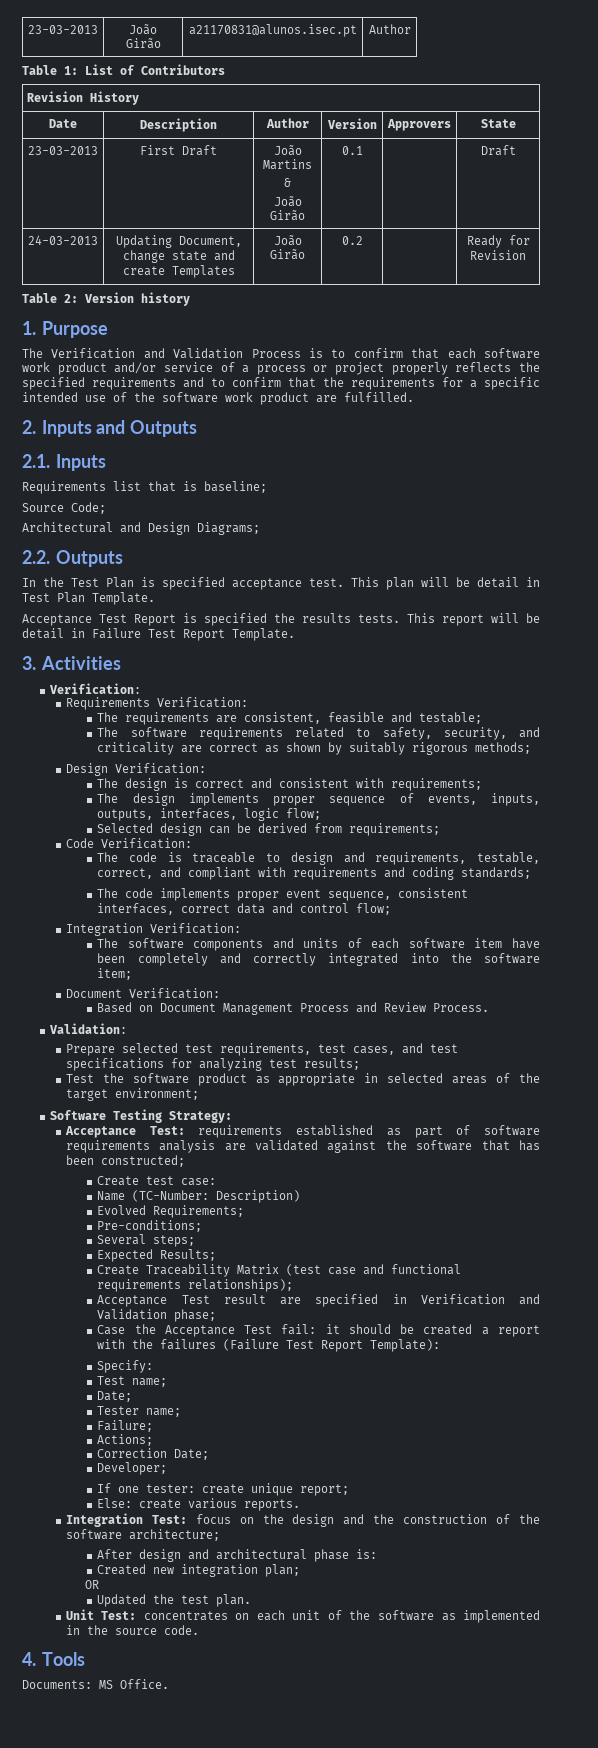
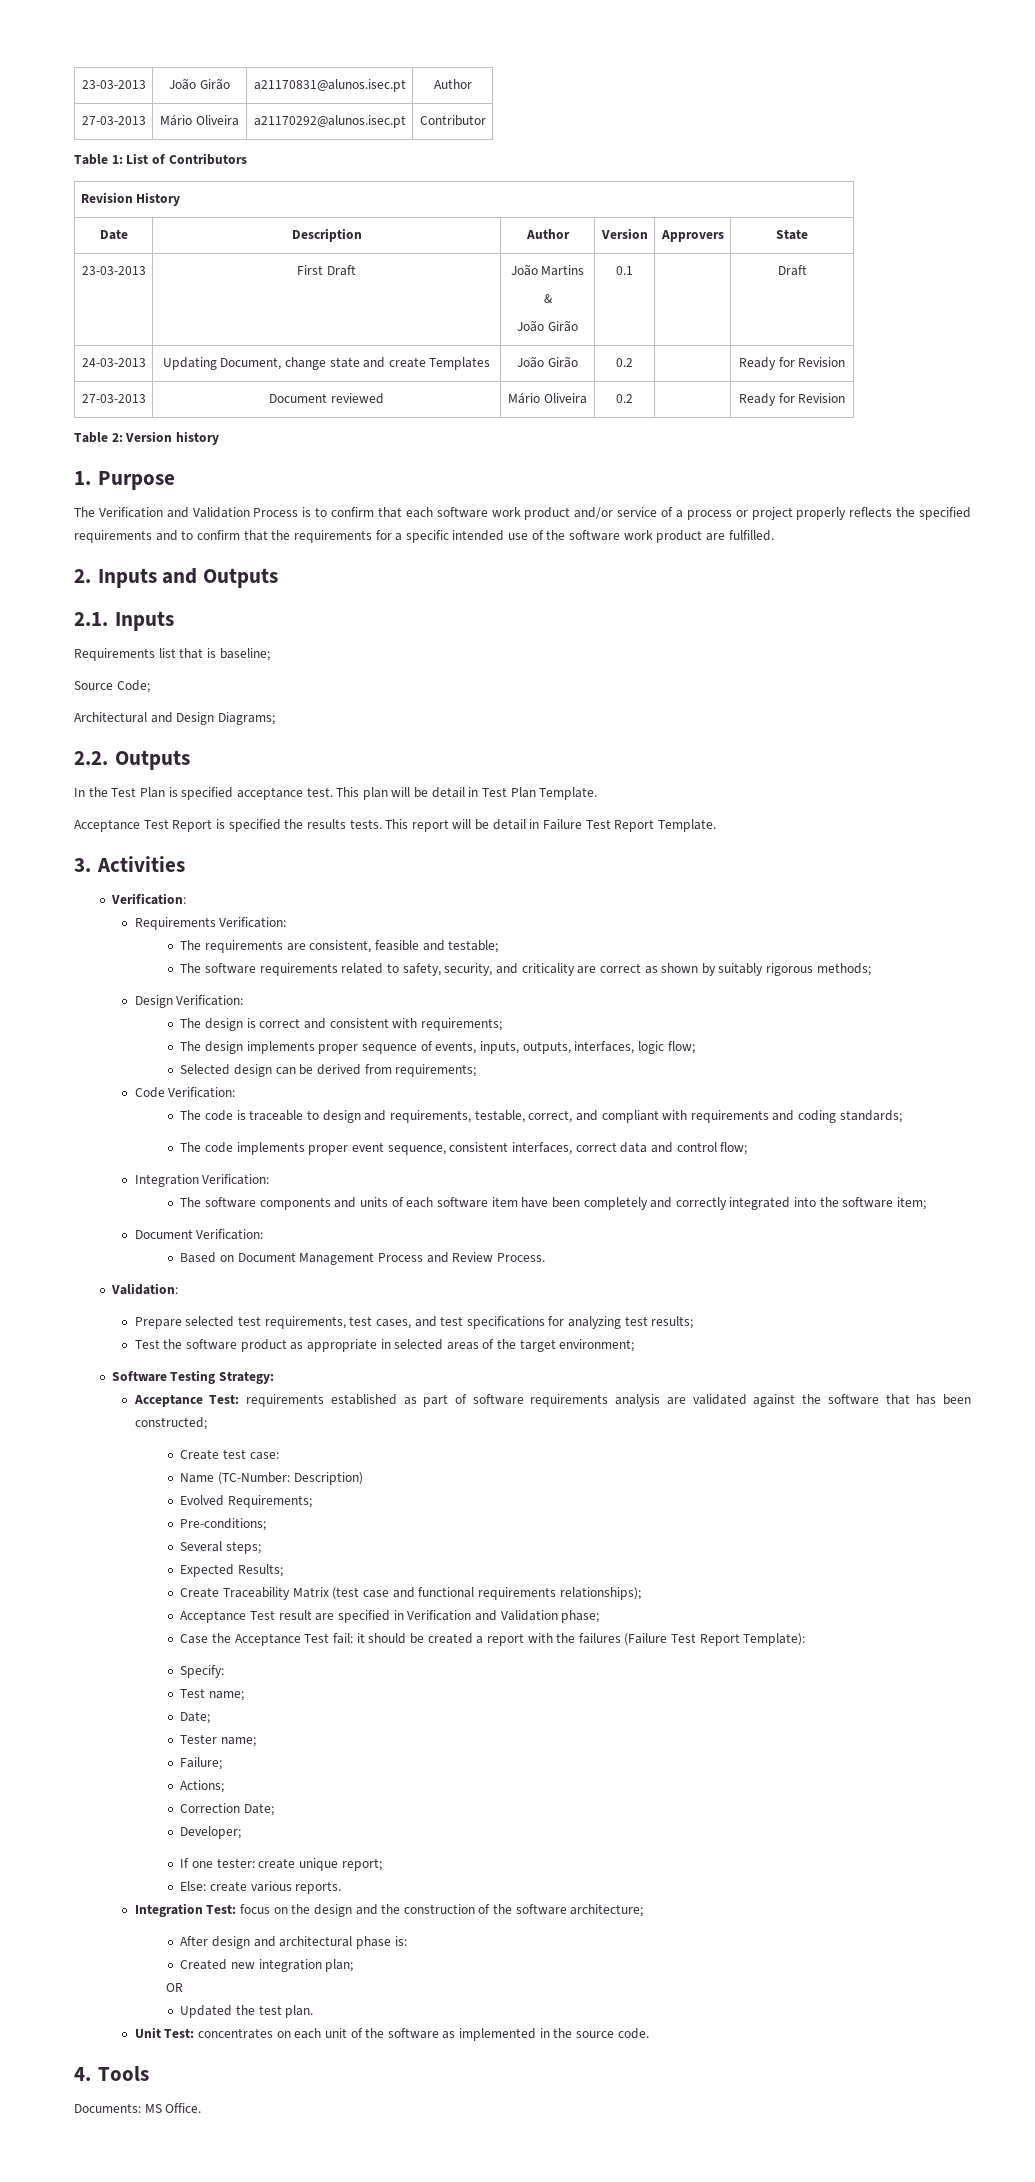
+ 27-03-2013 | Mário Oliveira | a21170292@alunos.isec.pt | Contributor
+ 27-03-2013 | Document reviewed | Mário Oliveira | 0.2 | | Ready for Revision

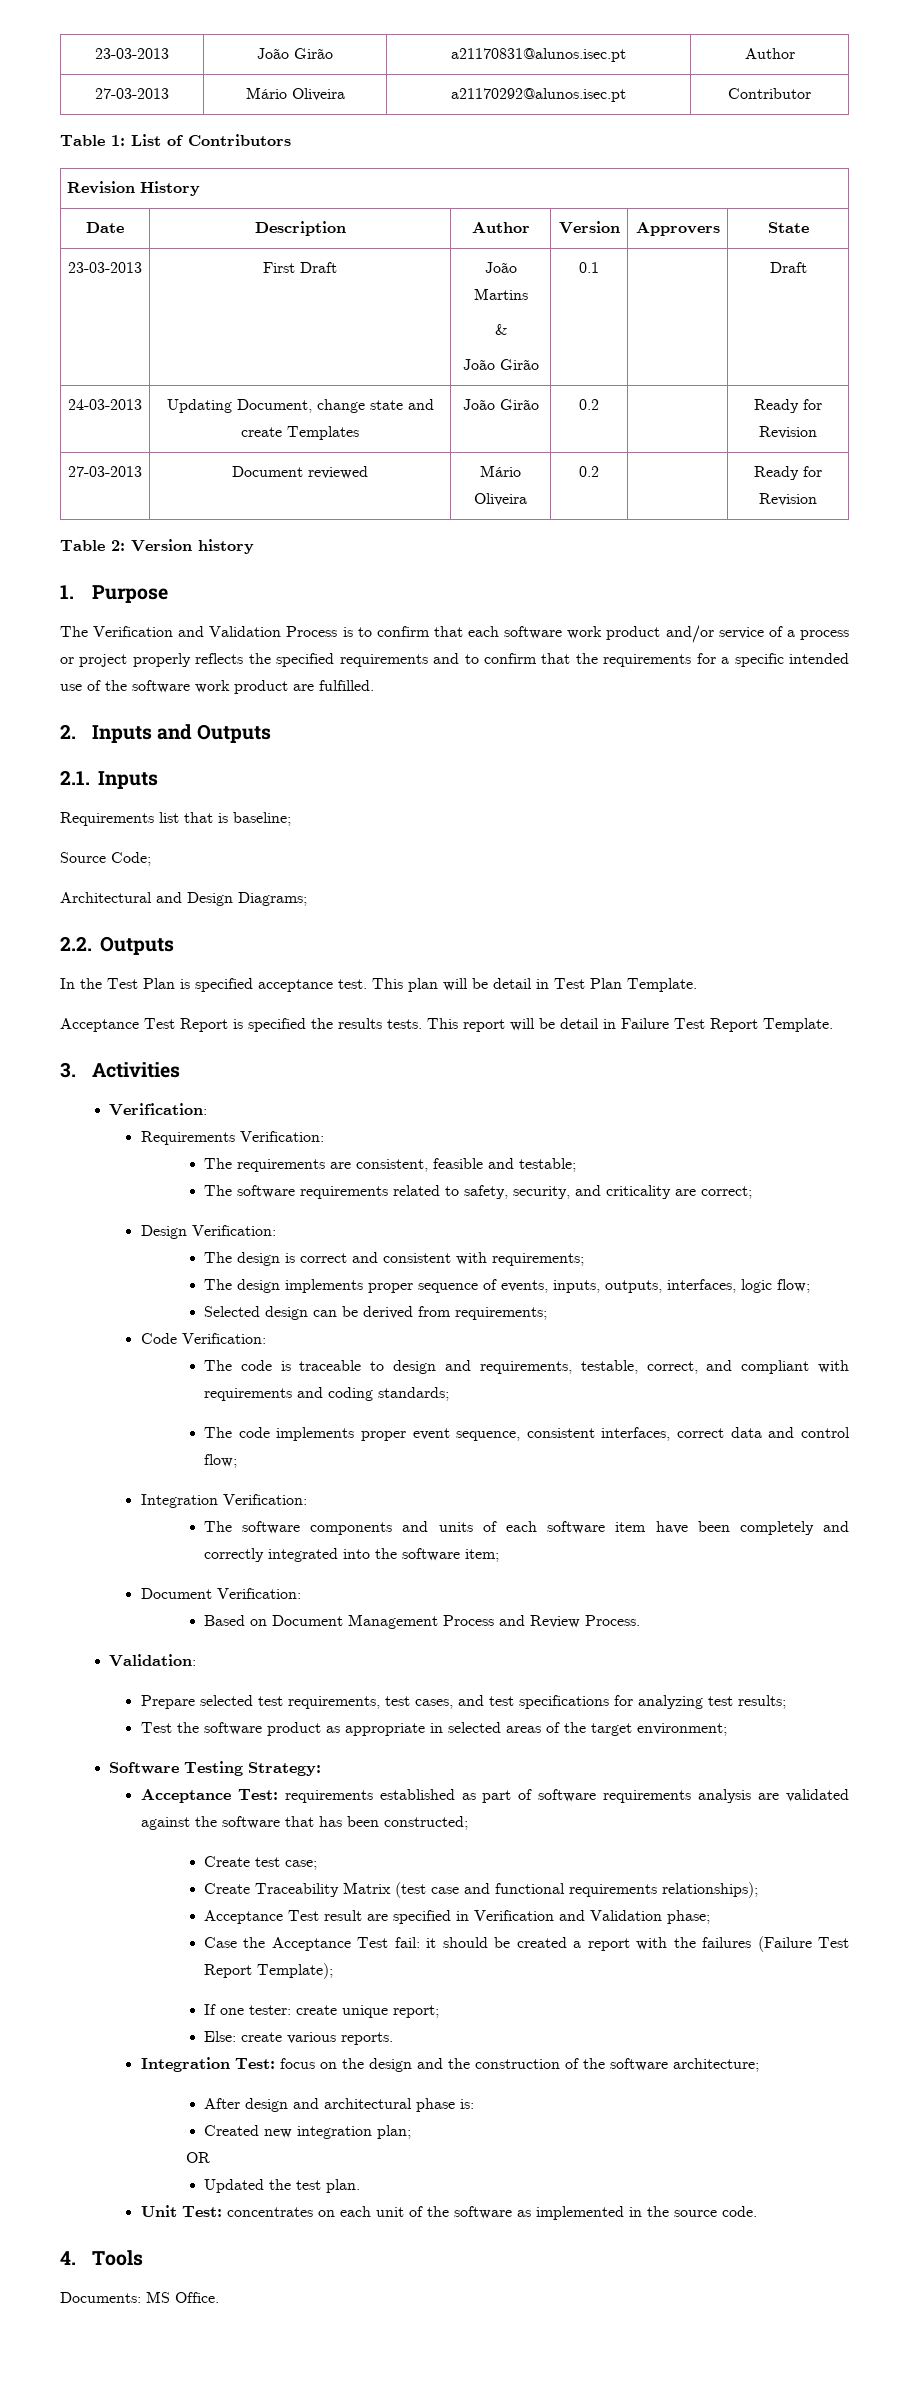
- The software requirements related to safety, security, and criticality are correct as shown by suitably rigorous methods;
+ The software requirements related to safety, security, and criticality are correct;
- Create test case:
- Name (TC-Number: Description)
- Evolved Requirements;
- Pre-conditions;
- Several steps;
- Expected Results;
+ Create test case;
- Case the Acceptance Test fail: it should be created a report with the failures (Failure Test Report Template):
- Specify:
- Test name;
- Date;
- Tester name;
- Failure;
- Actions;
- Correction Date;
- Developer;
+ Case the Acceptance Test fail: it should be created a report with the failures (Failure Test Report Template);

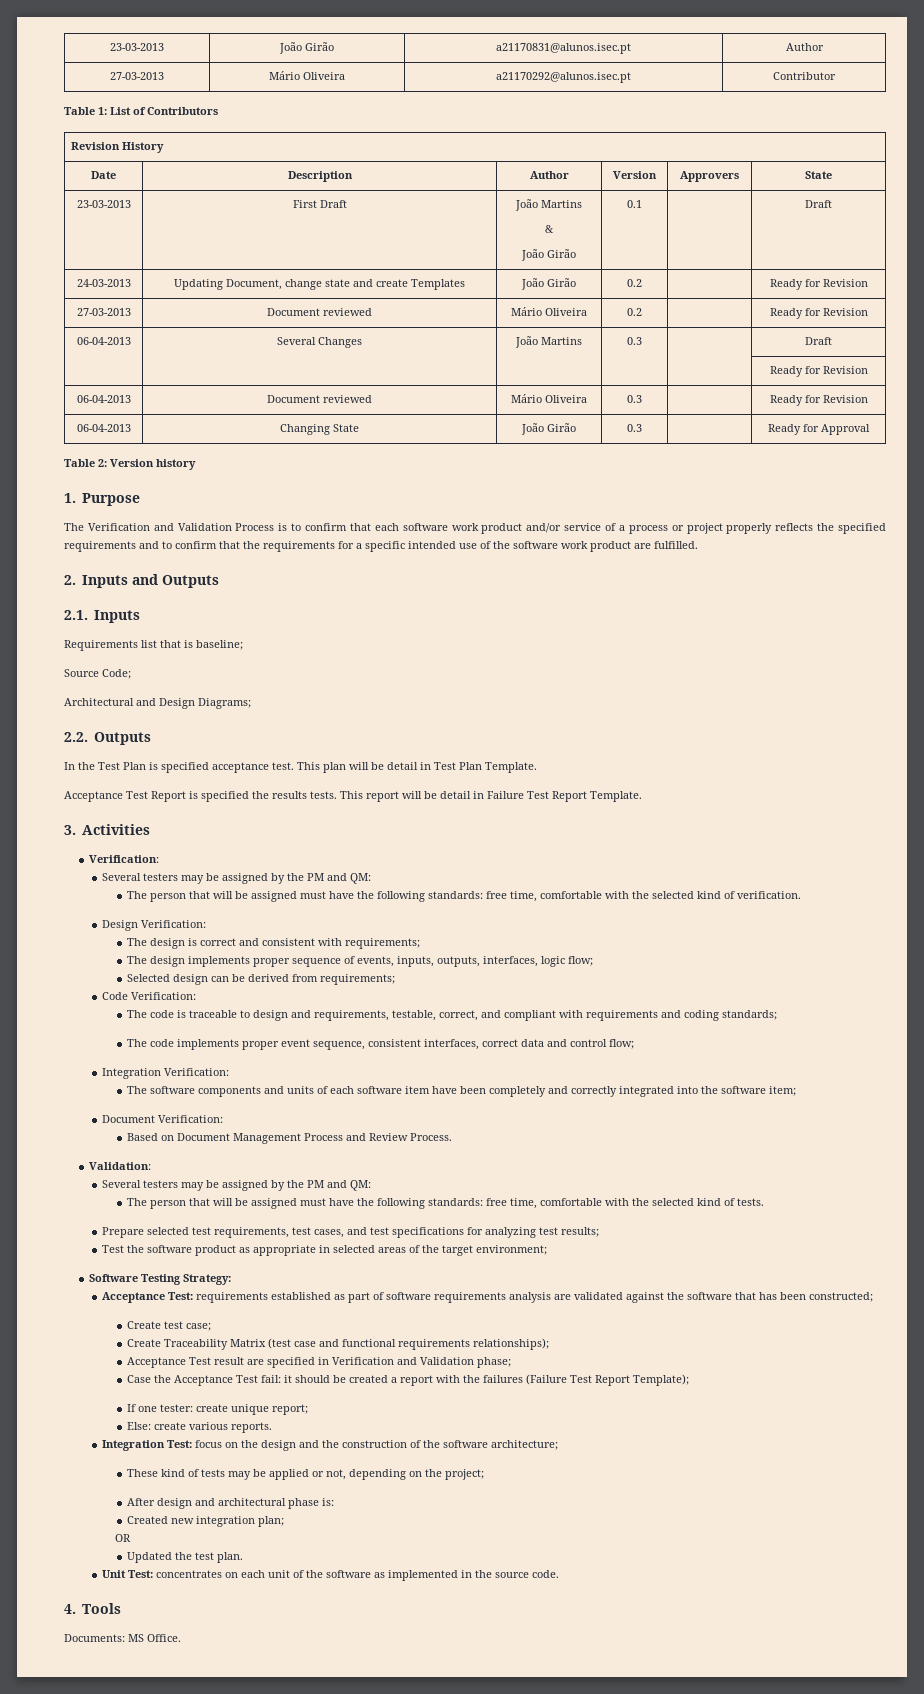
+ 06-04-2013 | Several Changes | João Martins | 0.3 | | Draft
+ | | | | | Ready for Revision
+ 06-04-2013 | Document reviewed | Mário Oliveira | 0.3 | | Ready for Revision
+ 06-04-2013 | Changing State | João Girão | 0.3 | | Ready for Approval
  3. Activities
  Verification:
- Requirements Verification:
- The requirements are consistent, feasible and testable;
- The software requirements related to safety, security, and criticality are correct;
+ Several testers may be assigned by the PM and QM:
+ The person that will be assigned must have the following standards: free time, comfortable with the selected kind of verification.
  Validation:
+ Several testers may be assigned by the PM and QM:
+ The person that will be assigned must have the following standards: free time, comfortable with the selected kind of tests.
+ These kind of tests may be applied or not, depending on the project;

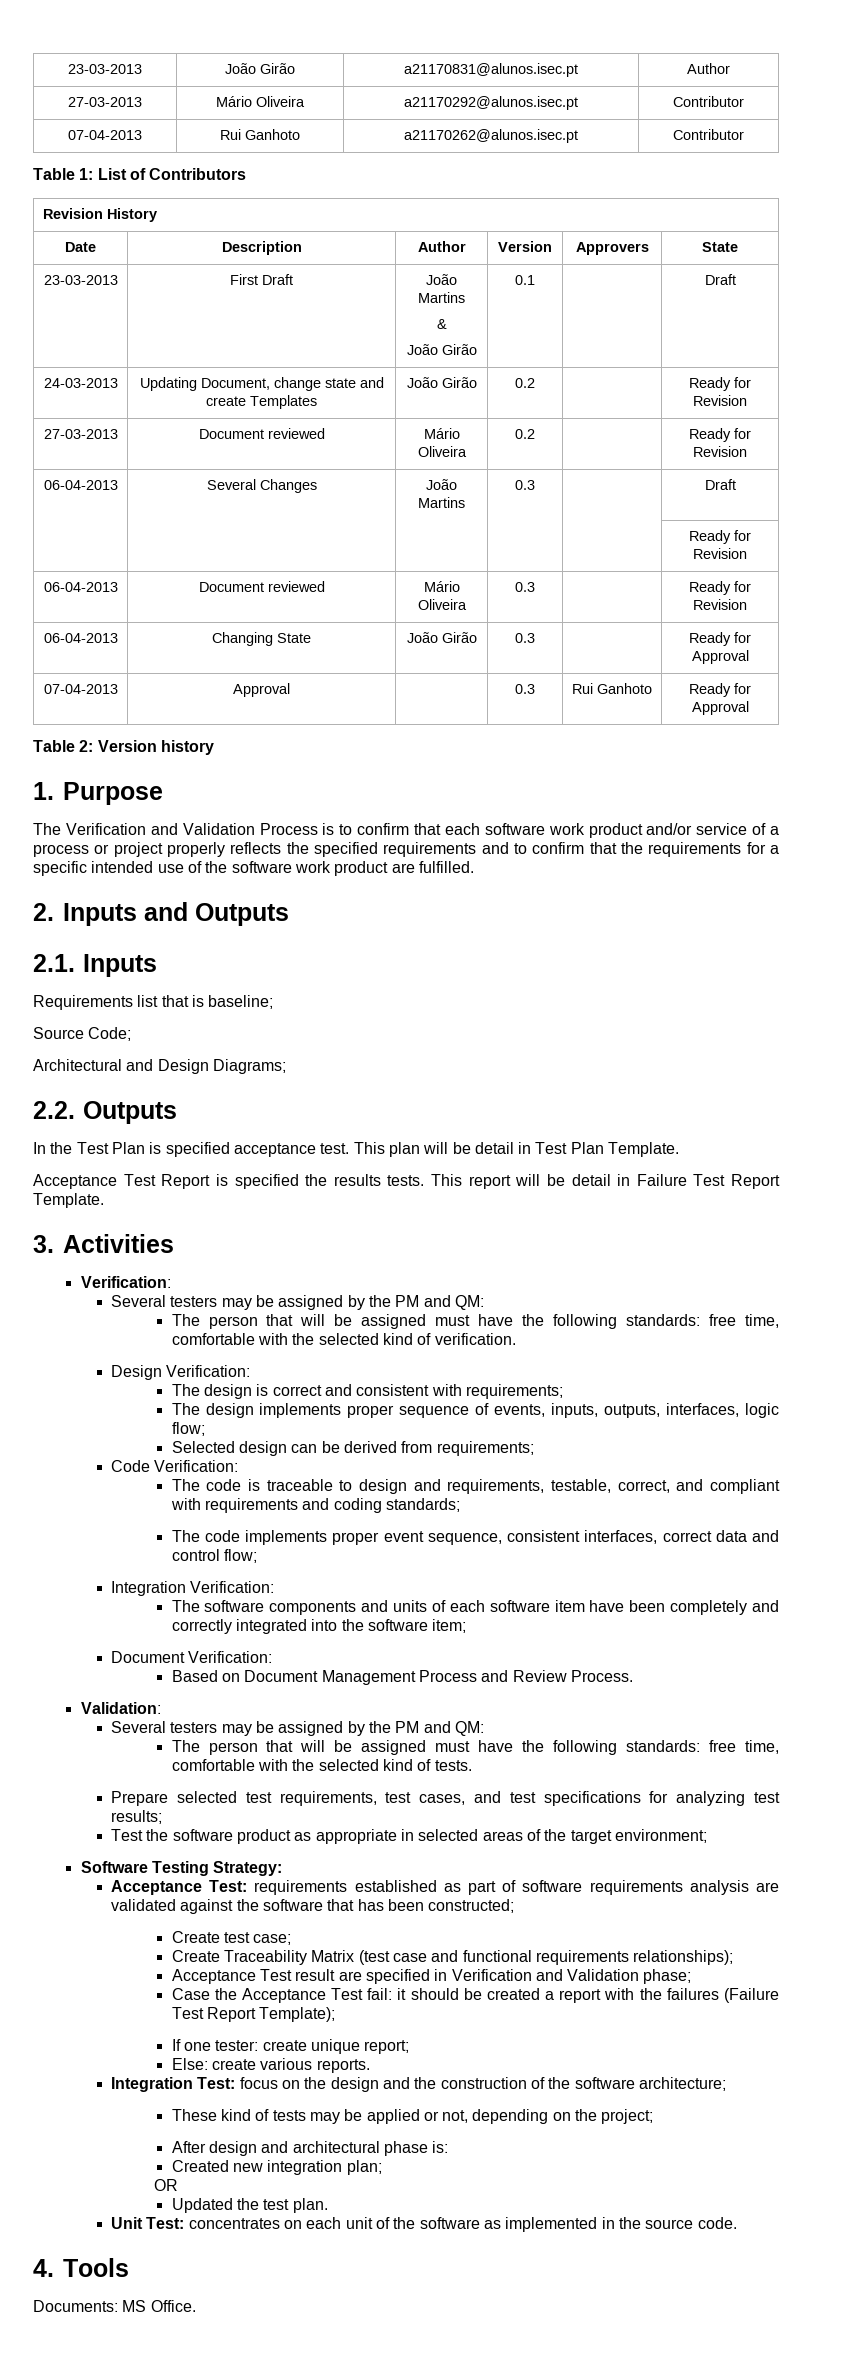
+ 07-04-2013 | Rui Ganhoto | a21170262@alunos.isec.pt | Contributor
+ 07-04-2013 | Approval | | 0.3 | Rui Ganhoto | Ready for Approval

